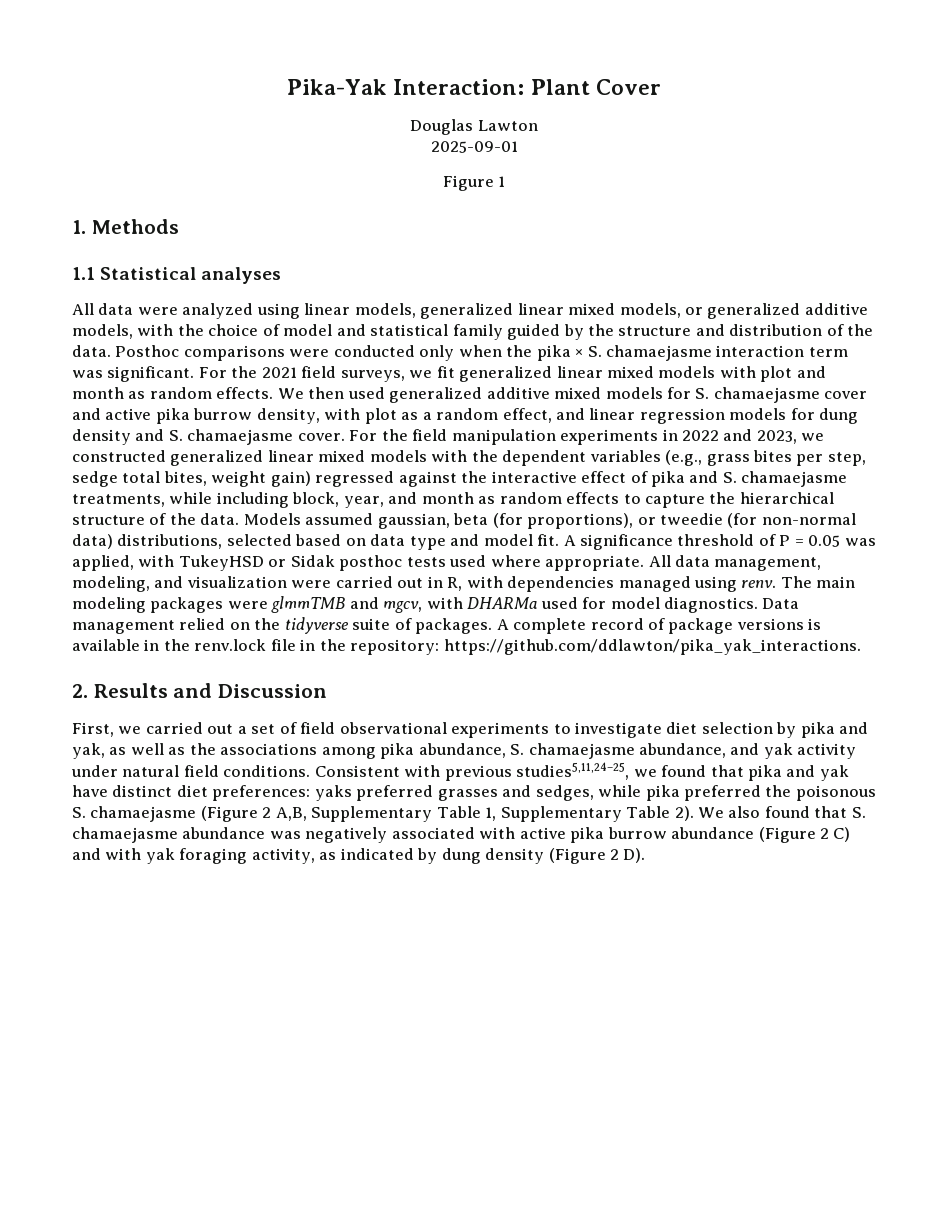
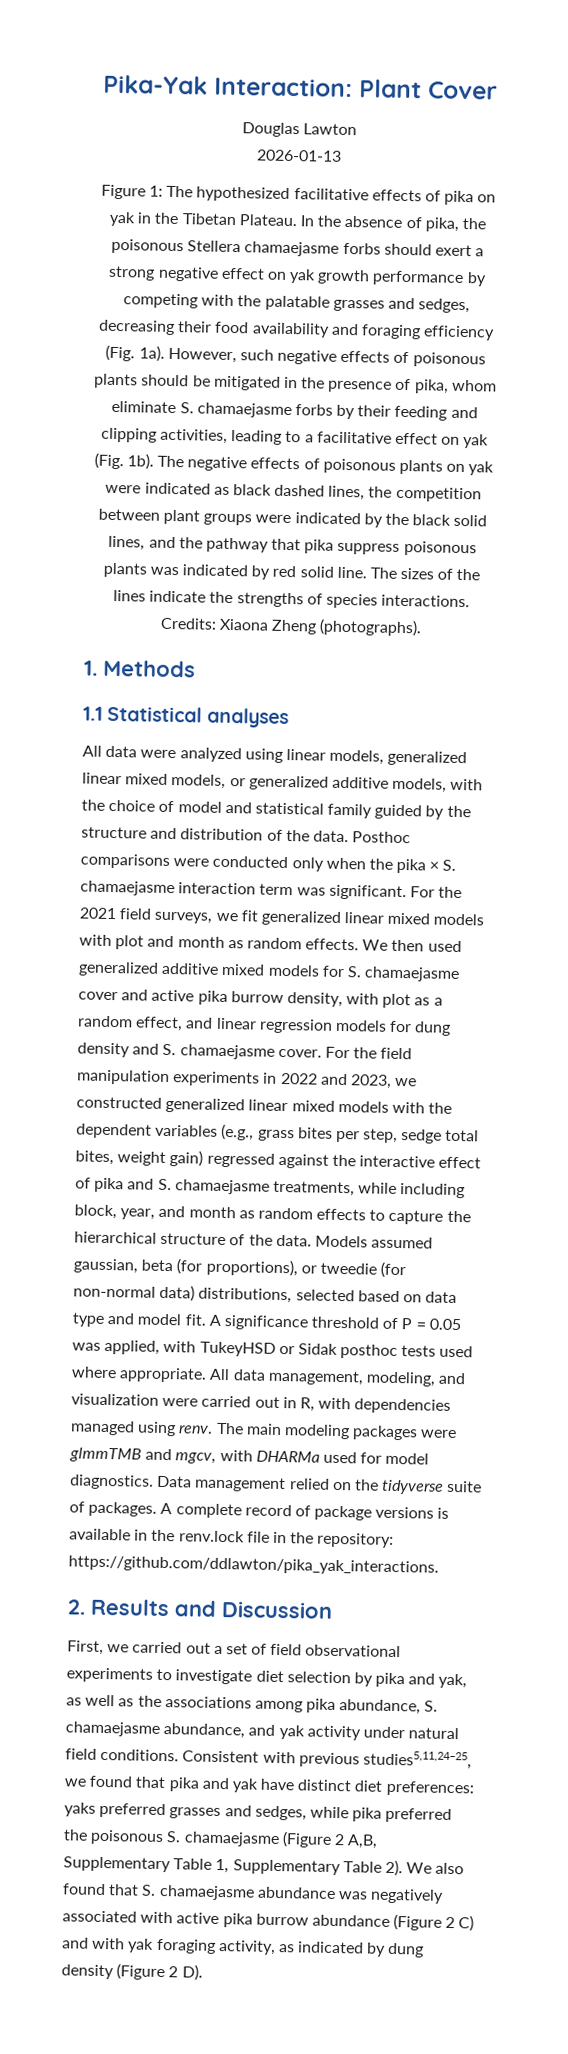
- 2025-09-01
+ 2026-01-13
- Figure 1
+ Figure 1: The hypothesized facilitative effects of pika on yak in the Tibetan Plateau. In the absence of pika, the poisonous Stellera chamaejasme forbs should exert a strong negative effect on yak growth performance by competing with the palatable grasses and sedges, decreasing their food availability and foraging efficiency (Fig. 1a). However, such negative effects of poisonous plants should be mitigated in the presence of pika, whom eliminate S. chamaejasme forbs by their feeding and clipping activities, leading to a facilitative effect on yak (Fig. 1b). The negative effects of poisonous plants on yak were indicated as black dashed lines, the competition between plant groups were indicated by the black solid lines, and the pathway that pika suppress poisonous plants was indicated by red solid line. The sizes of the lines indicate the strengths of species interactions. Credits: Xiaona Zheng (photographs).

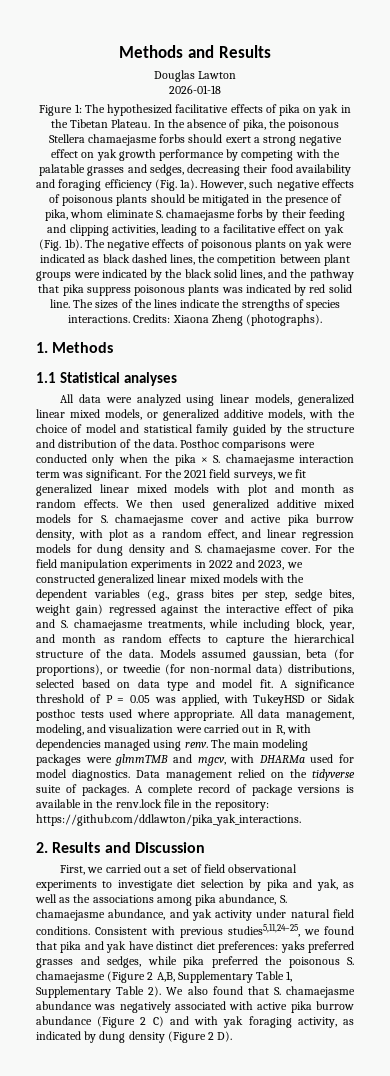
- Pika-Yak Interaction: Plant Cover
+ Methods and Results
- 2026-01-13
+ 2026-01-18
- For the field manipulation experiments in 2022 and 2023, we constructed generalized linear mixed models with the dependent variables (e.g., grass bites per step, sedge total bites, weight gain) regressed against the interactive effect of pika and S. chamaejasme treatments, while including block, year, and month as random effects to capture the hierarchical structure of the data.
+ For the field manipulation experiments in 2022 and 2023, we constructed generalized linear mixed models with the dependent variables (e.g., grass bites per step, sedge bites, weight gain) regressed against the interactive effect of pika and S. chamaejasme treatments, while including block, year, and month as random effects to capture the hierarchical structure of the data.

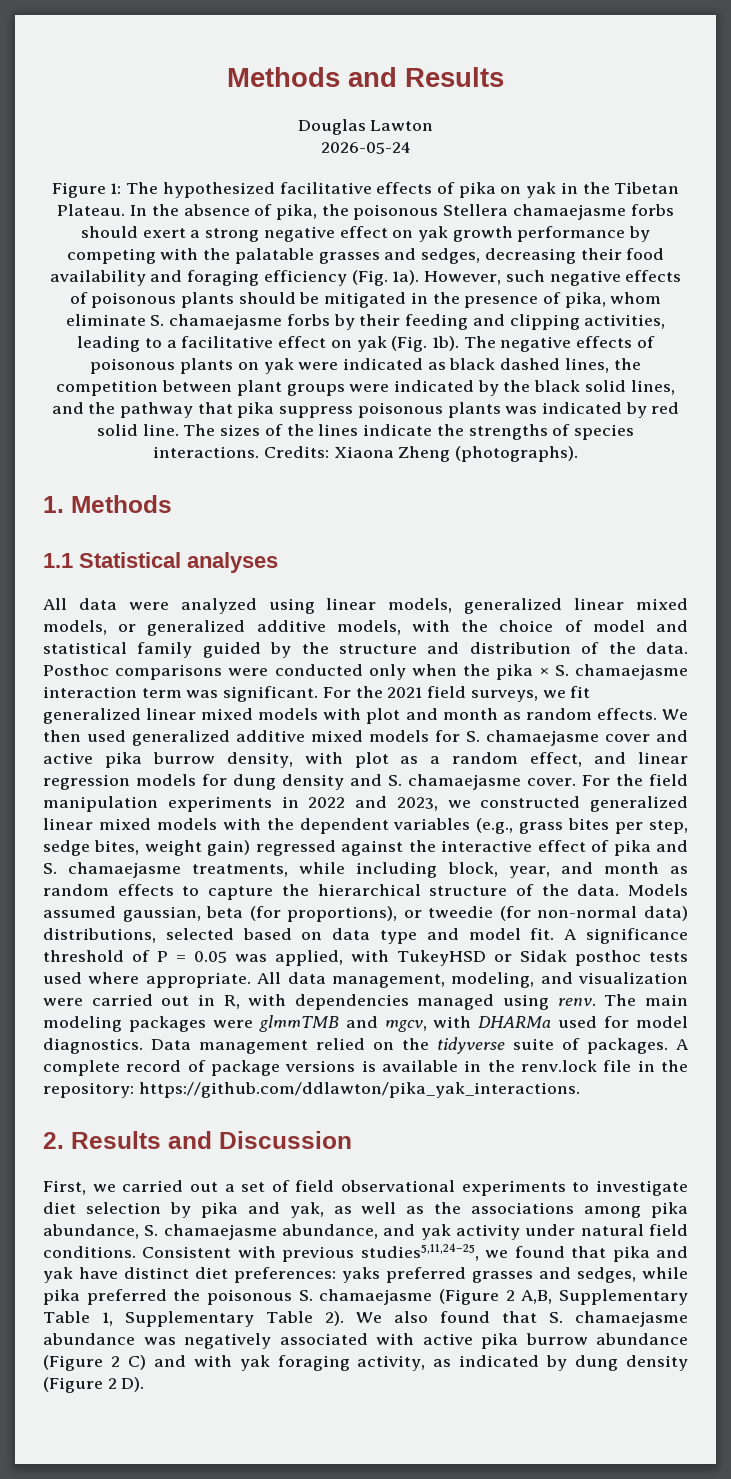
- 2026-01-18
+ 2026-05-24

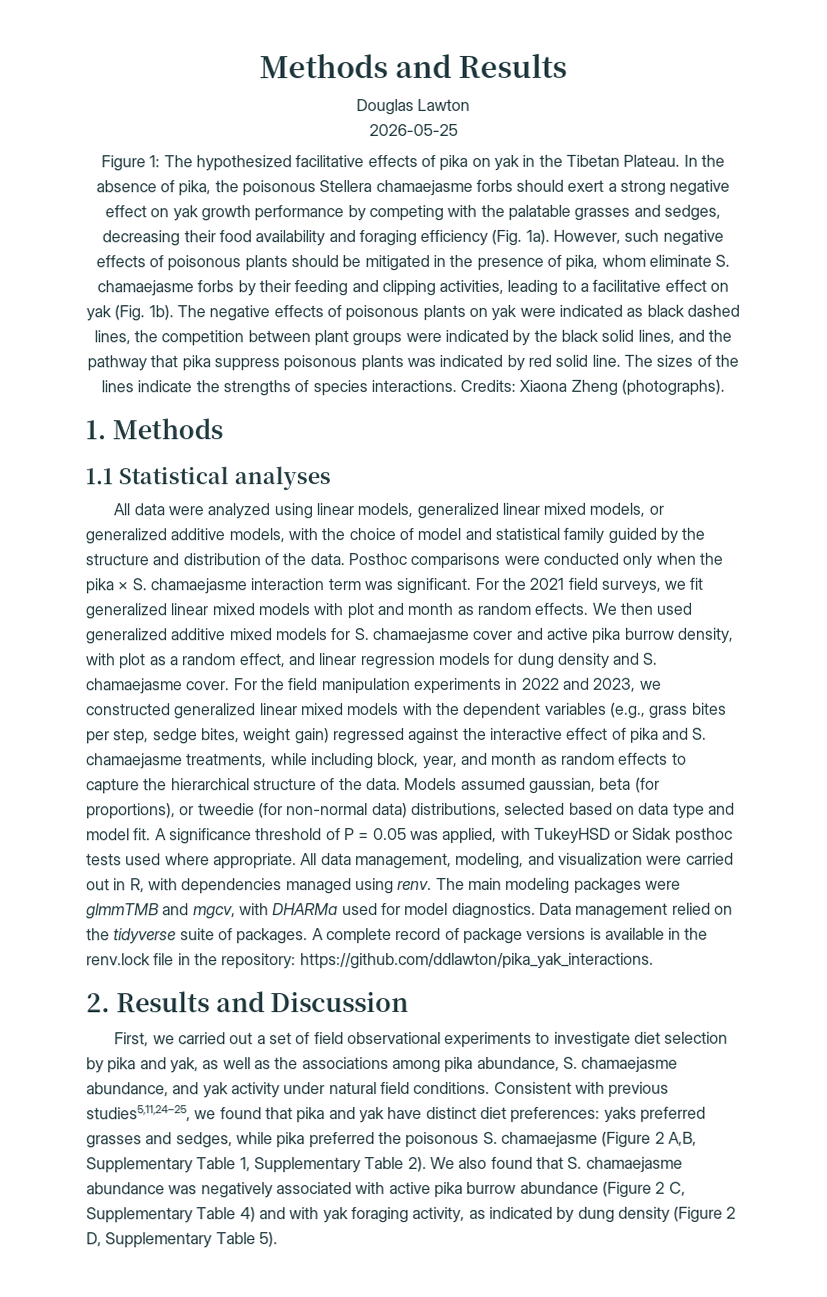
- 2026-05-24
+ 2026-05-25
- We also found that S. chamaejasme abundance was negatively associated with active pika burrow abundance (Figure 2 C) and with yak foraging activity, as indicated by dung density (Figure 2 D).
+ We also found that S. chamaejasme abundance was negatively associated with active pika burrow abundance (Figure 2 C, Supplementary Table 4) and with yak foraging activity, as indicated by dung density (Figure 2 D, Supplementary Table 5).

